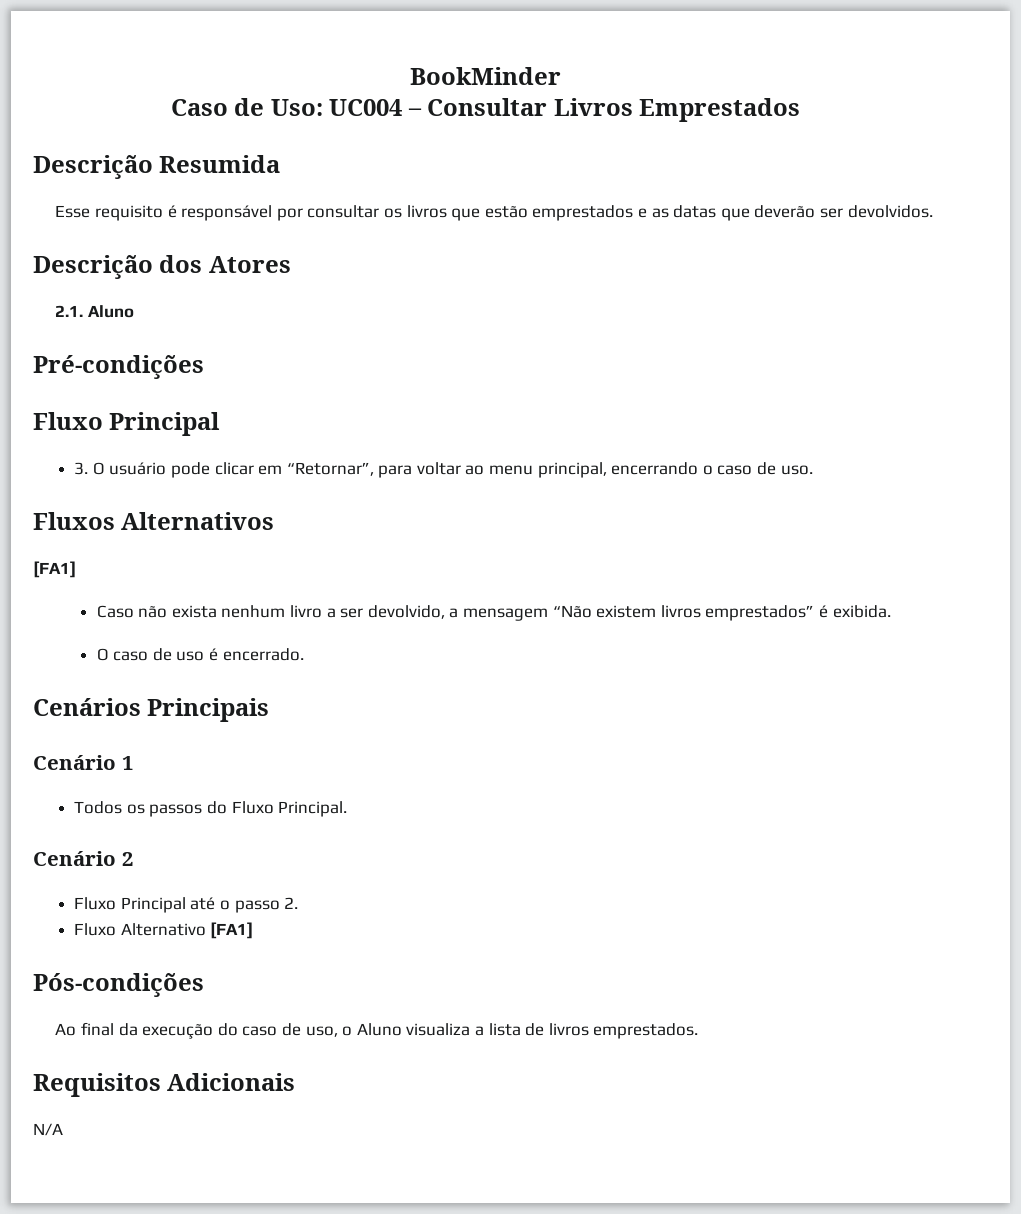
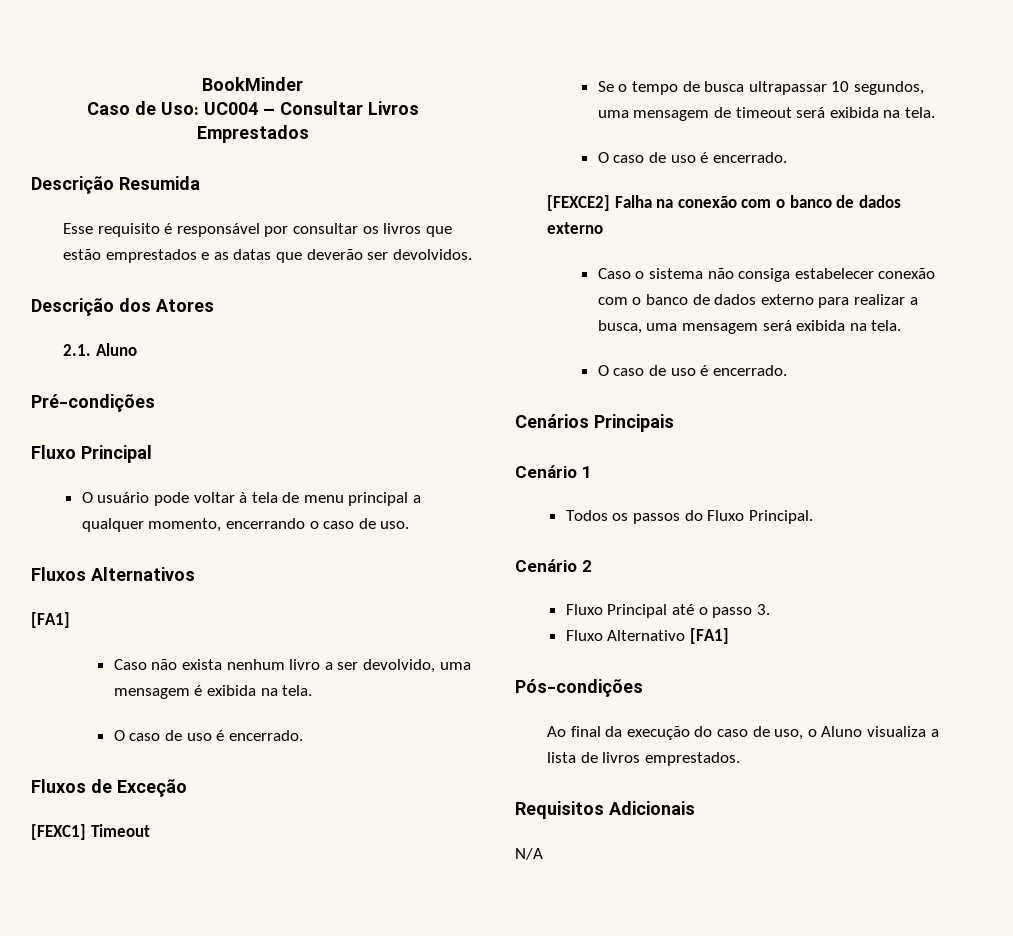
- 3. O usuário pode clicar em “Retornar”, para voltar ao menu principal, encerrando o caso de uso.
+ O usuário pode voltar à tela de menu principal a qualquer momento, encerrando o caso de uso.
- Caso não exista nenhum livro a ser devolvido, a mensagem “Não existem livros emprestados” é exibida.
+ Caso não exista nenhum livro a ser devolvido, uma mensagem é exibida na tela.
+ O caso de uso é encerrado.
+ Fluxos de Exceção
+ [FEXC1] Timeout
+ Se o tempo de busca ultrapassar 10 segundos, uma mensagem de timeout será exibida na tela.
+ O caso de uso é encerrado.
+ [FEXCE2] Falha na conexão com o banco de dados externo
+ Caso o sistema não consiga estabelecer conexão com o banco de dados externo para realizar a busca, uma mensagem será exibida na tela.
- Fluxo Principal até o passo 2.
+ Fluxo Principal até o passo 3.

